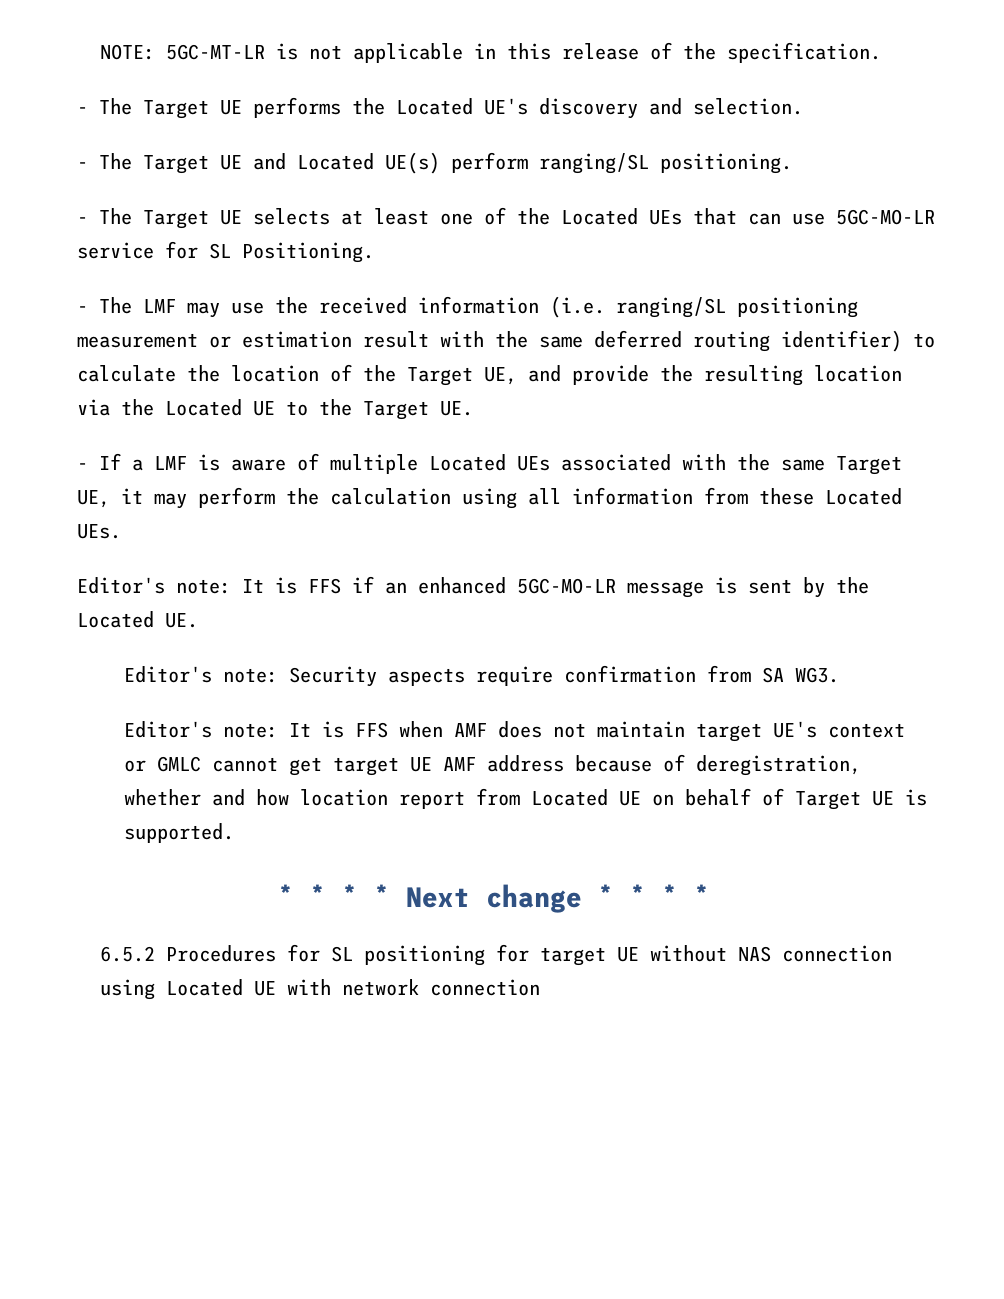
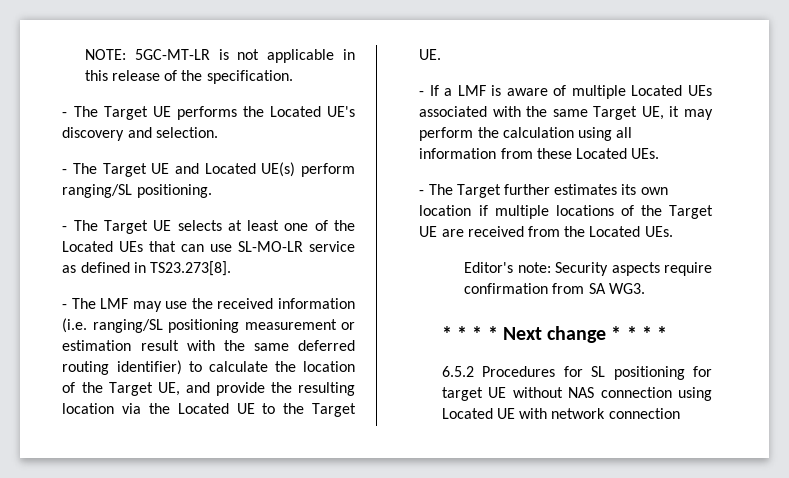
- - The Target UE selects at least one of the Located UEs that can use 5GC-MO-LR service for SL Positioning.
+ - The Target UE selects at least one of the Located UEs that can use SL-MO-LR service as defined in TS23.273[8].
- Editor's note: It is FFS if an enhanced 5GC-MO-LR message is sent by the Located UE.
+ - The Target further estimates its own location if multiple locations of the Target UE are received from the Located UEs.
- Editor's note: It is FFS when AMF does not maintain target UE's context or GMLC cannot get target UE AMF address because of deregistration, whether and how location report from Located UE on behalf of Target UE is supported.

